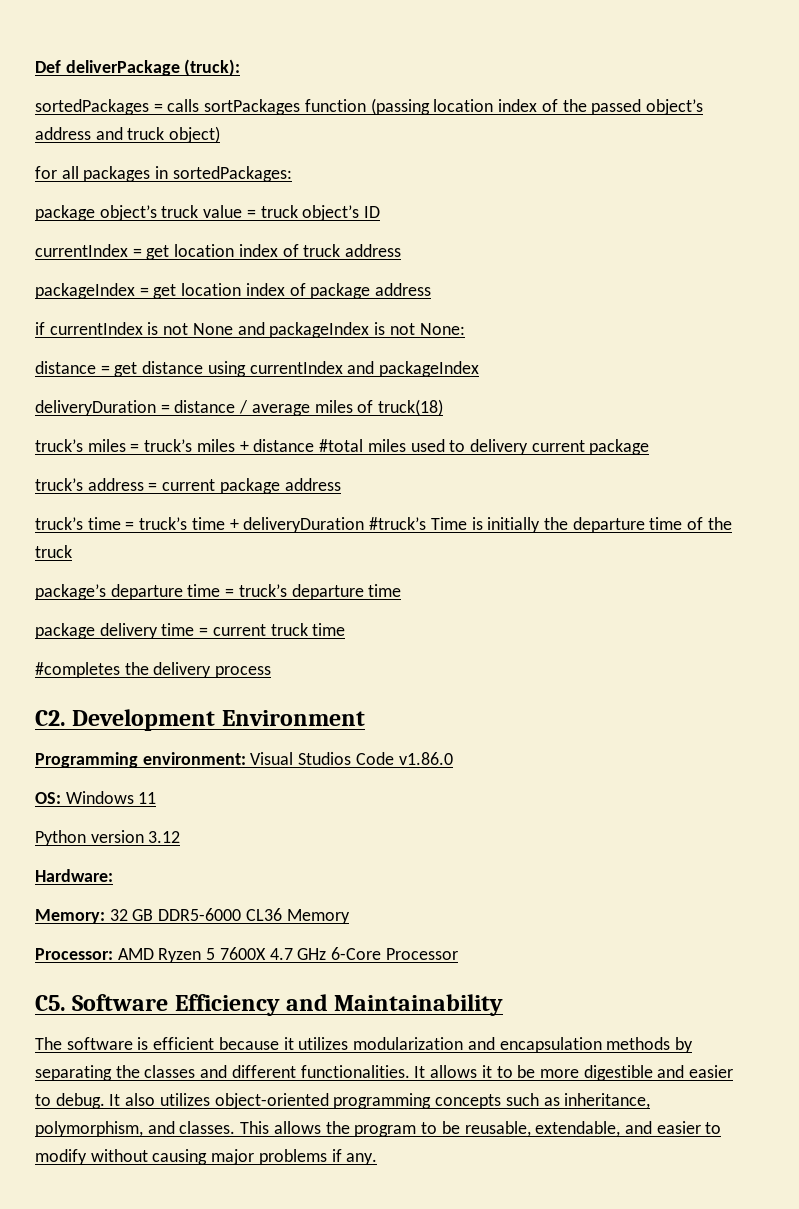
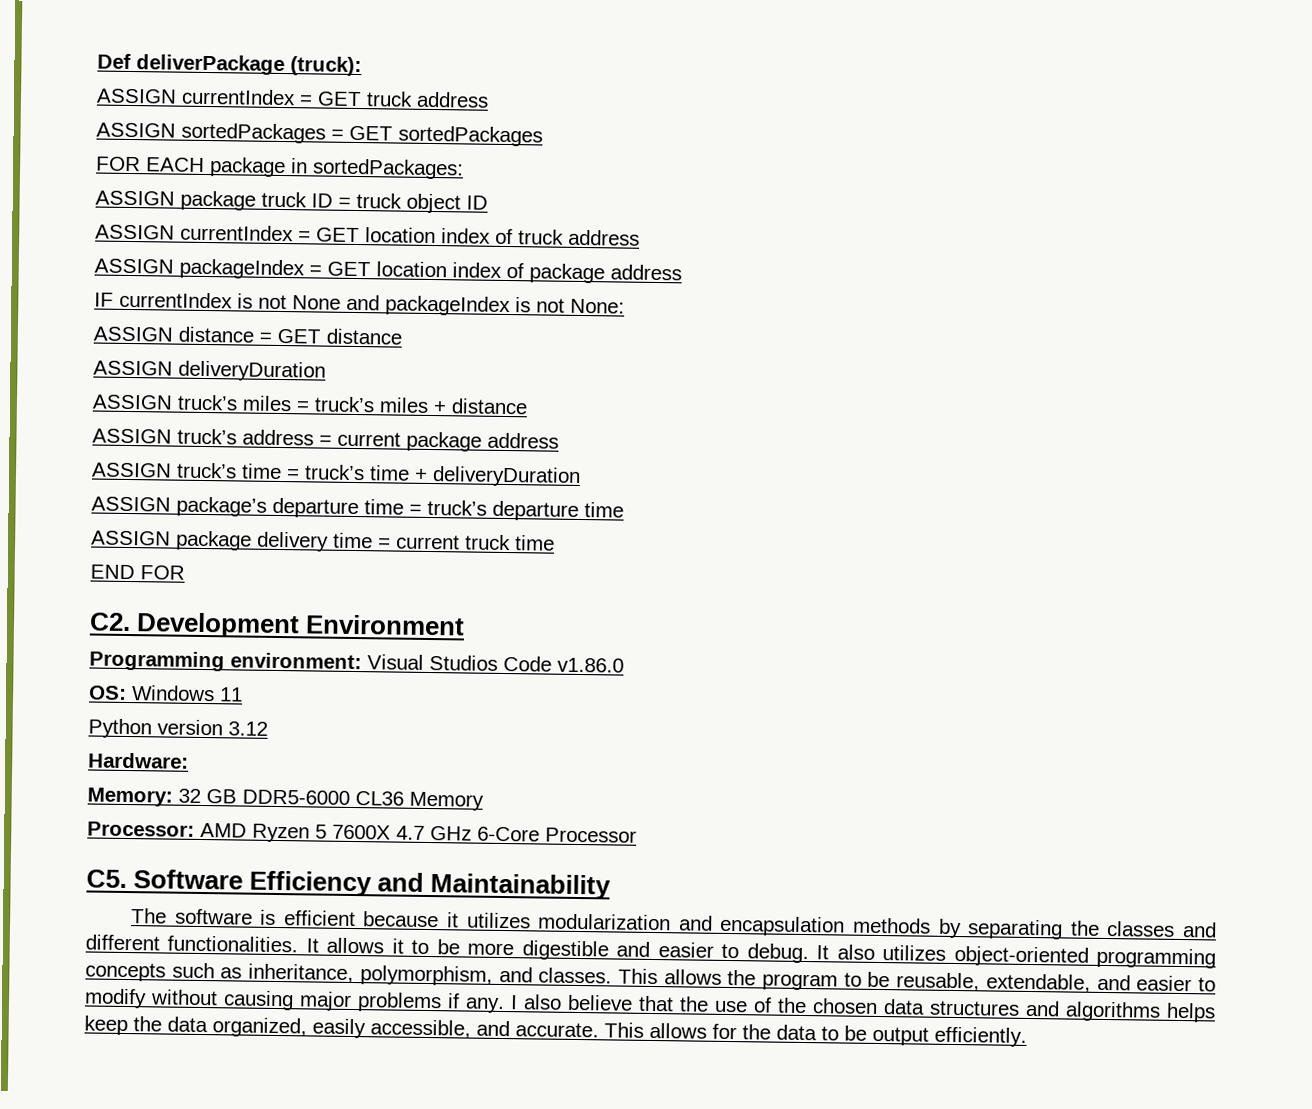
- sortedPackages = calls sortPackages function (passing location index of the passed object’s address and truck object)
- for all packages in sortedPackages:
- package object’s truck value = truck object’s ID
+ ASSIGN currentIndex = GET truck address
+ ASSIGN sortedPackages = GET sortedPackages
+ FOR EACH package in sortedPackages:
+ ASSIGN package truck ID = truck object ID
- currentIndex = get location index of truck address
+ ASSIGN currentIndex = GET location index of truck address
- packageIndex = get location index of package address
+ ASSIGN packageIndex = GET location index of package address
- if currentIndex is not None and packageIndex is not None:
+ IF currentIndex is not None and packageIndex is not None:
- distance = get distance using currentIndex and packageIndex
- deliveryDuration = distance / average miles of truck(18)
- truck’s miles = truck’s miles + distance #total miles used to delivery current package
- truck’s address = current package address
+ ASSIGN distance = GET distance
+ ASSIGN deliveryDuration
+ ASSIGN truck’s miles = truck’s miles + distance
+ ASSIGN truck’s address = current package address
- truck’s time = truck’s time + deliveryDuration #truck’s Time is initially the departure time of the truck
- package’s departure time = truck’s departure time
+ ASSIGN truck’s time = truck’s time + deliveryDuration
+ ASSIGN package’s departure time = truck’s departure time
- package delivery time = current truck time
+ ASSIGN package delivery time = current truck time
- #completes the delivery process
+ END FOR
+ I also believe that the use of the chosen data structures and algorithms helps keep the data organized, easily accessible, and accurate. This allows for the data to be output efficiently.

